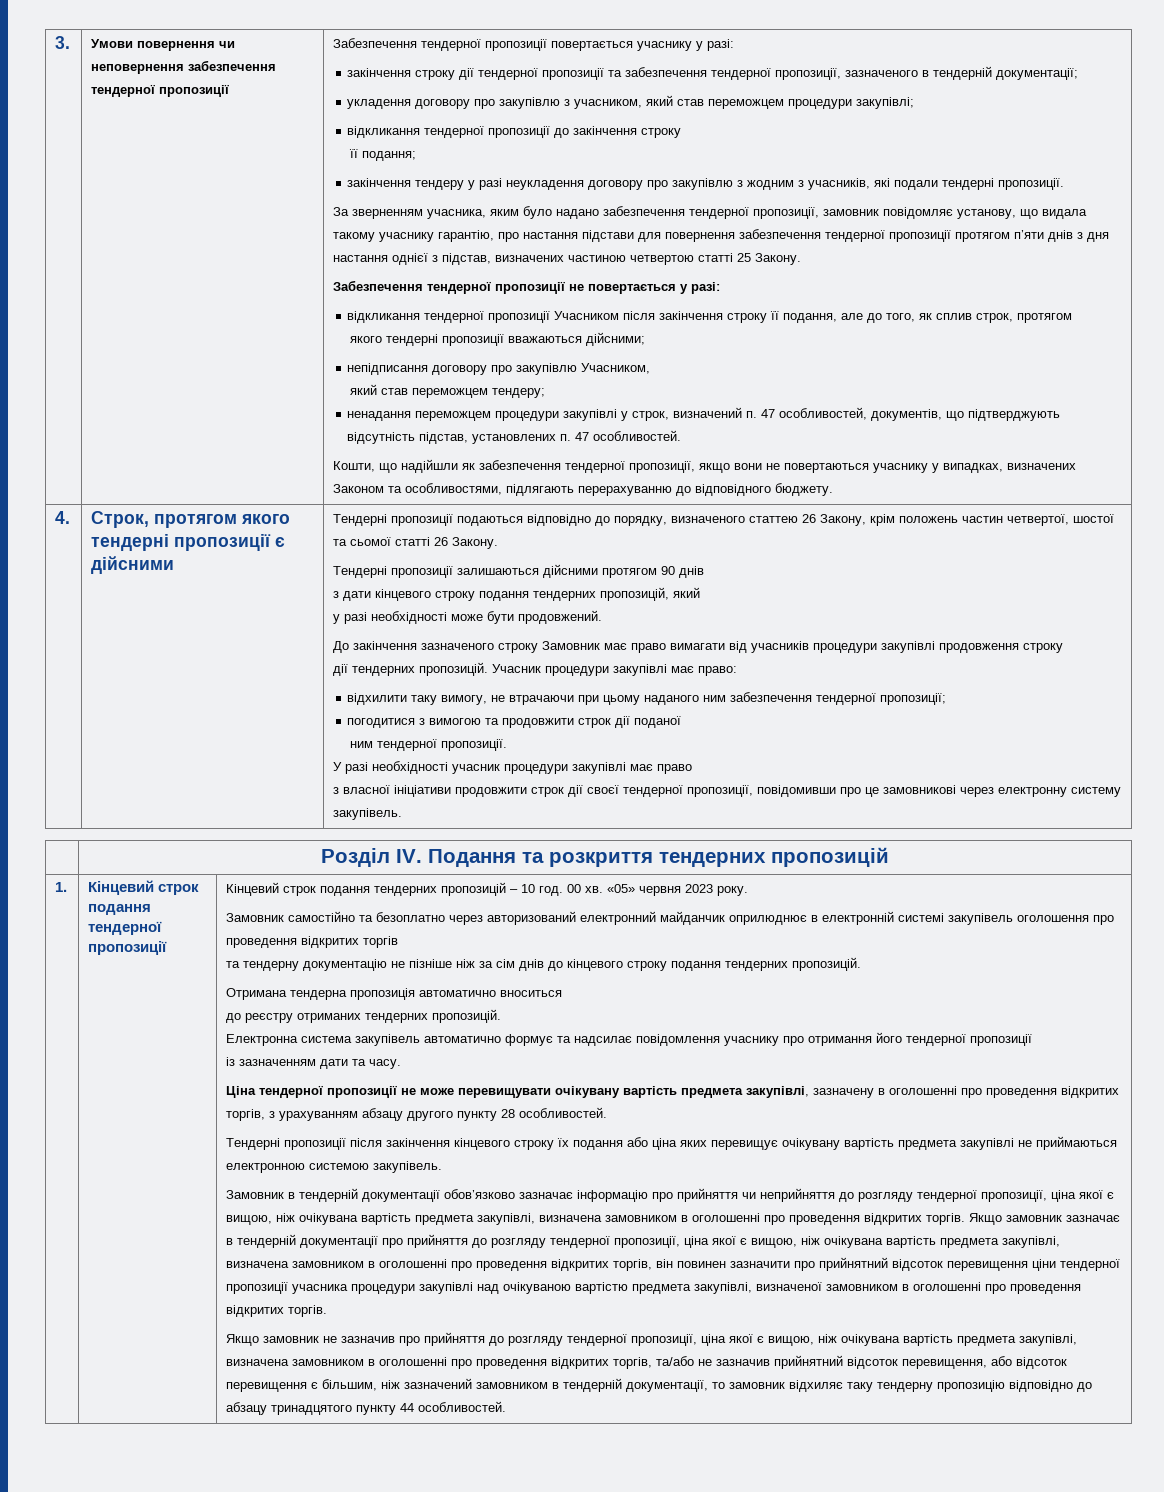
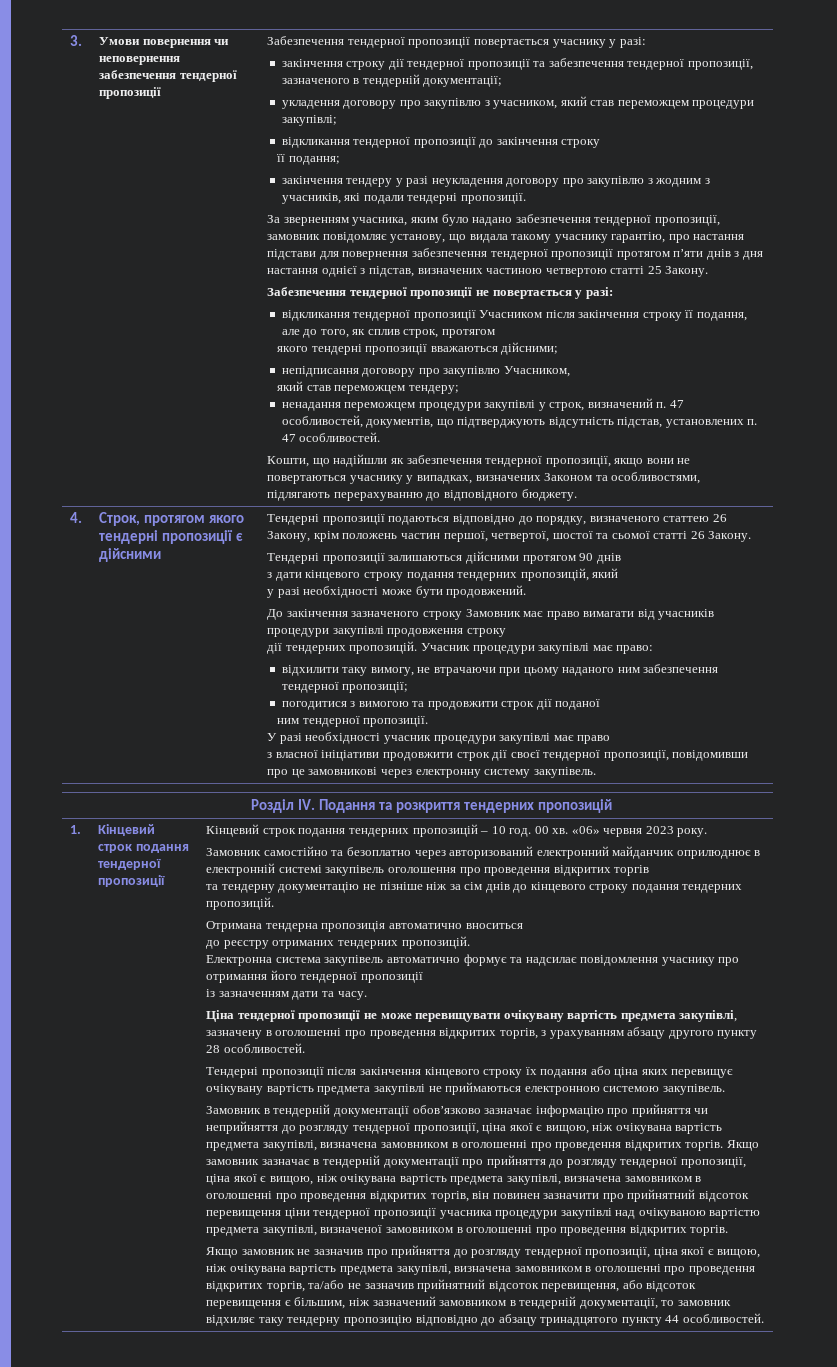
- Тендерні пропозиції подаються відповідно до порядку, визначеного статтею 26 Закону, крім положень частин четвертої, шостої та сьомої статті 26 Закону.
+ Тендерні пропозиції подаються відповідно до порядку, визначеного статтею 26 Закону, крім положень частин першої, четвертої, шостої та сьомої статті 26 Закону.
- «05» червня 2023 року.
+ «06» червня 2023 року.

